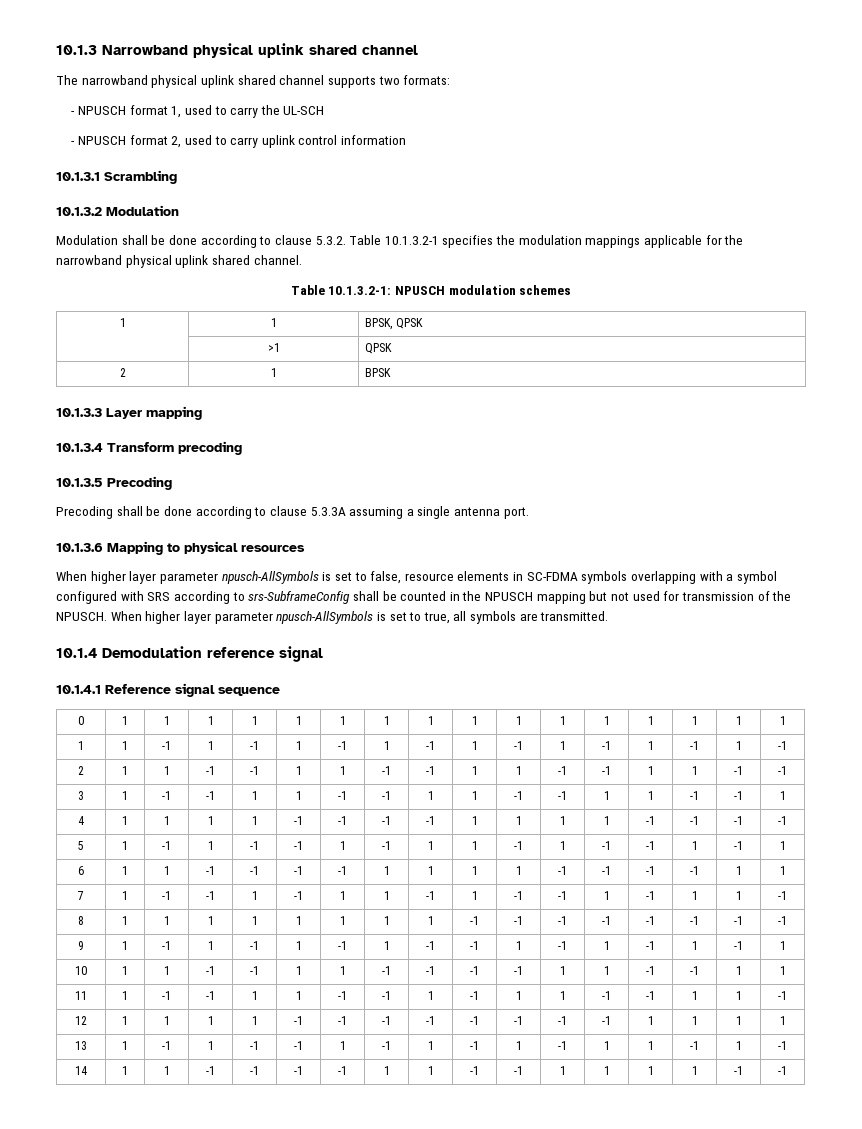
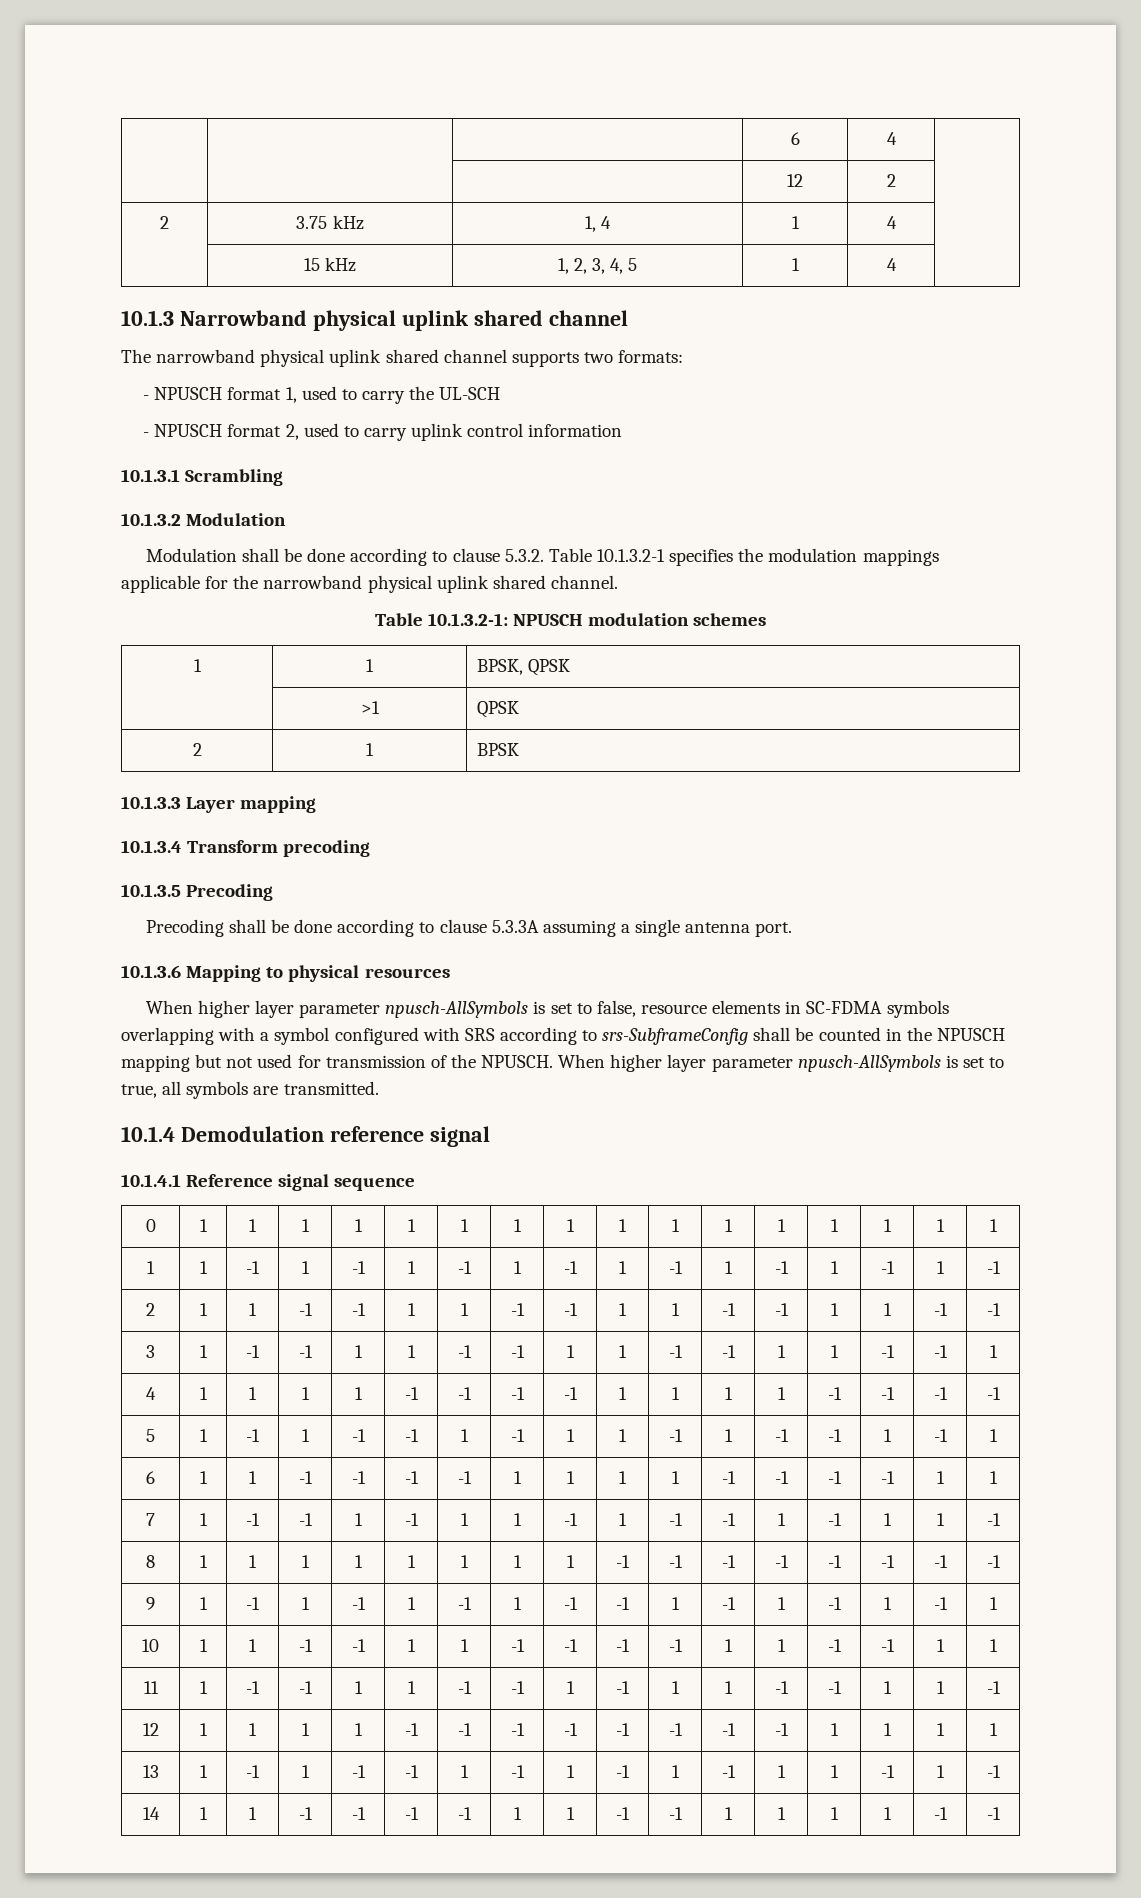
+ | | | 6 | 4 |
+ | | | 12 | 2 |
+ 2 | 3.75 kHz | 1, 4 | 1 | 4 |
+ | 15 kHz | 1, 2, 3, 4, 5 | 1 | 4 |

